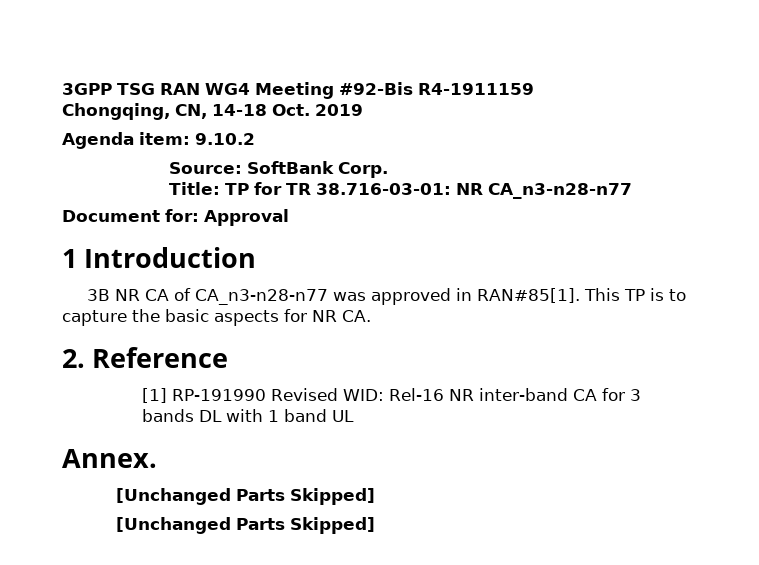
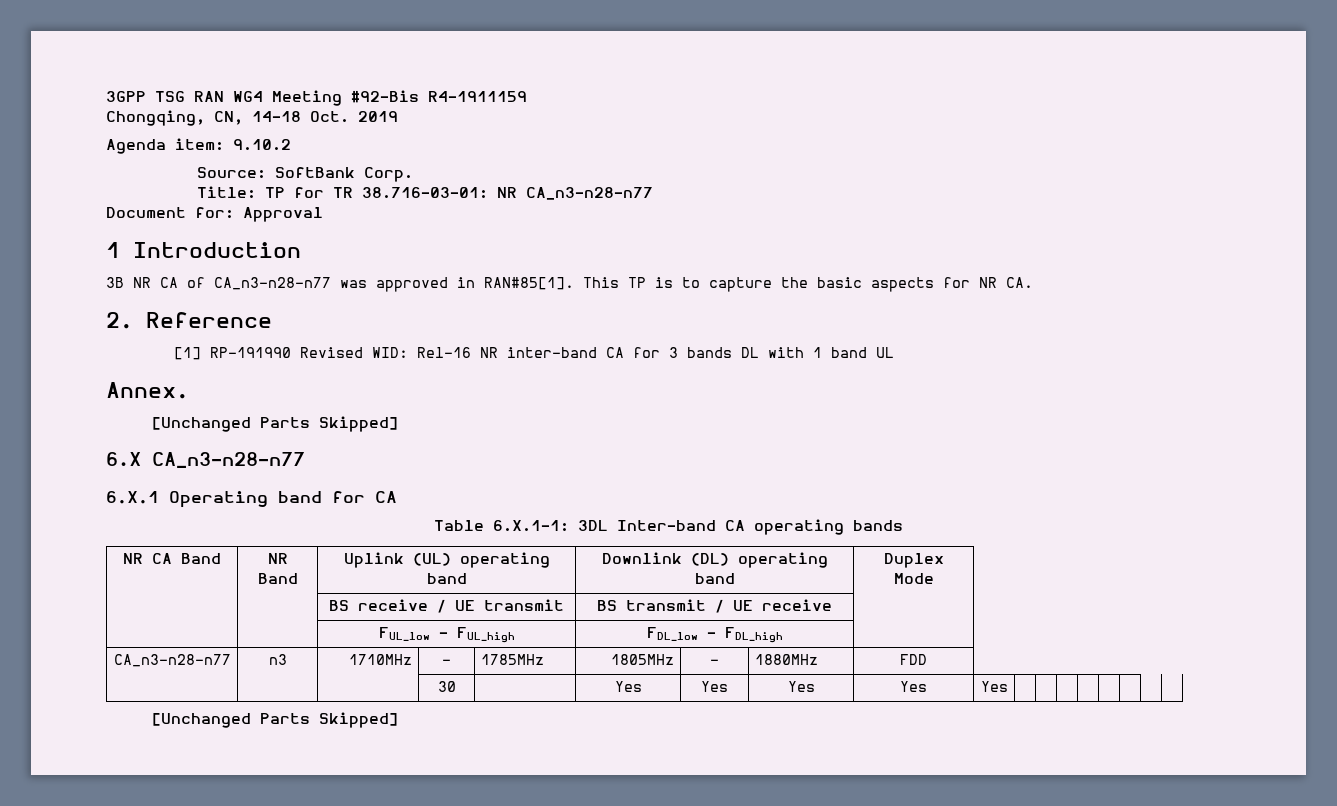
+ 6.X CA_n3-n28-n77
+ 6.X.1 Operating band for CA
+ Table 6.X.1-1: 3DL Inter-band CA operating bands
+ NR CA Band | NR Band | Uplink (UL) operating band | Downlink (DL) operating band | Duplex Mode
+ | | BS receive / UE transmit | BS transmit / UE receive |
+ | | FUL_low – FUL_high | FDL_low – FDL_high |
+ CA_n3-n28-n77 | n3 | 1710MHz | – | 1785MHz | 1805MHz | – | 1880MHz | FDD
+ | | | 30 | | Yes | Yes | Yes | Yes | Yes | | | | | | | |

